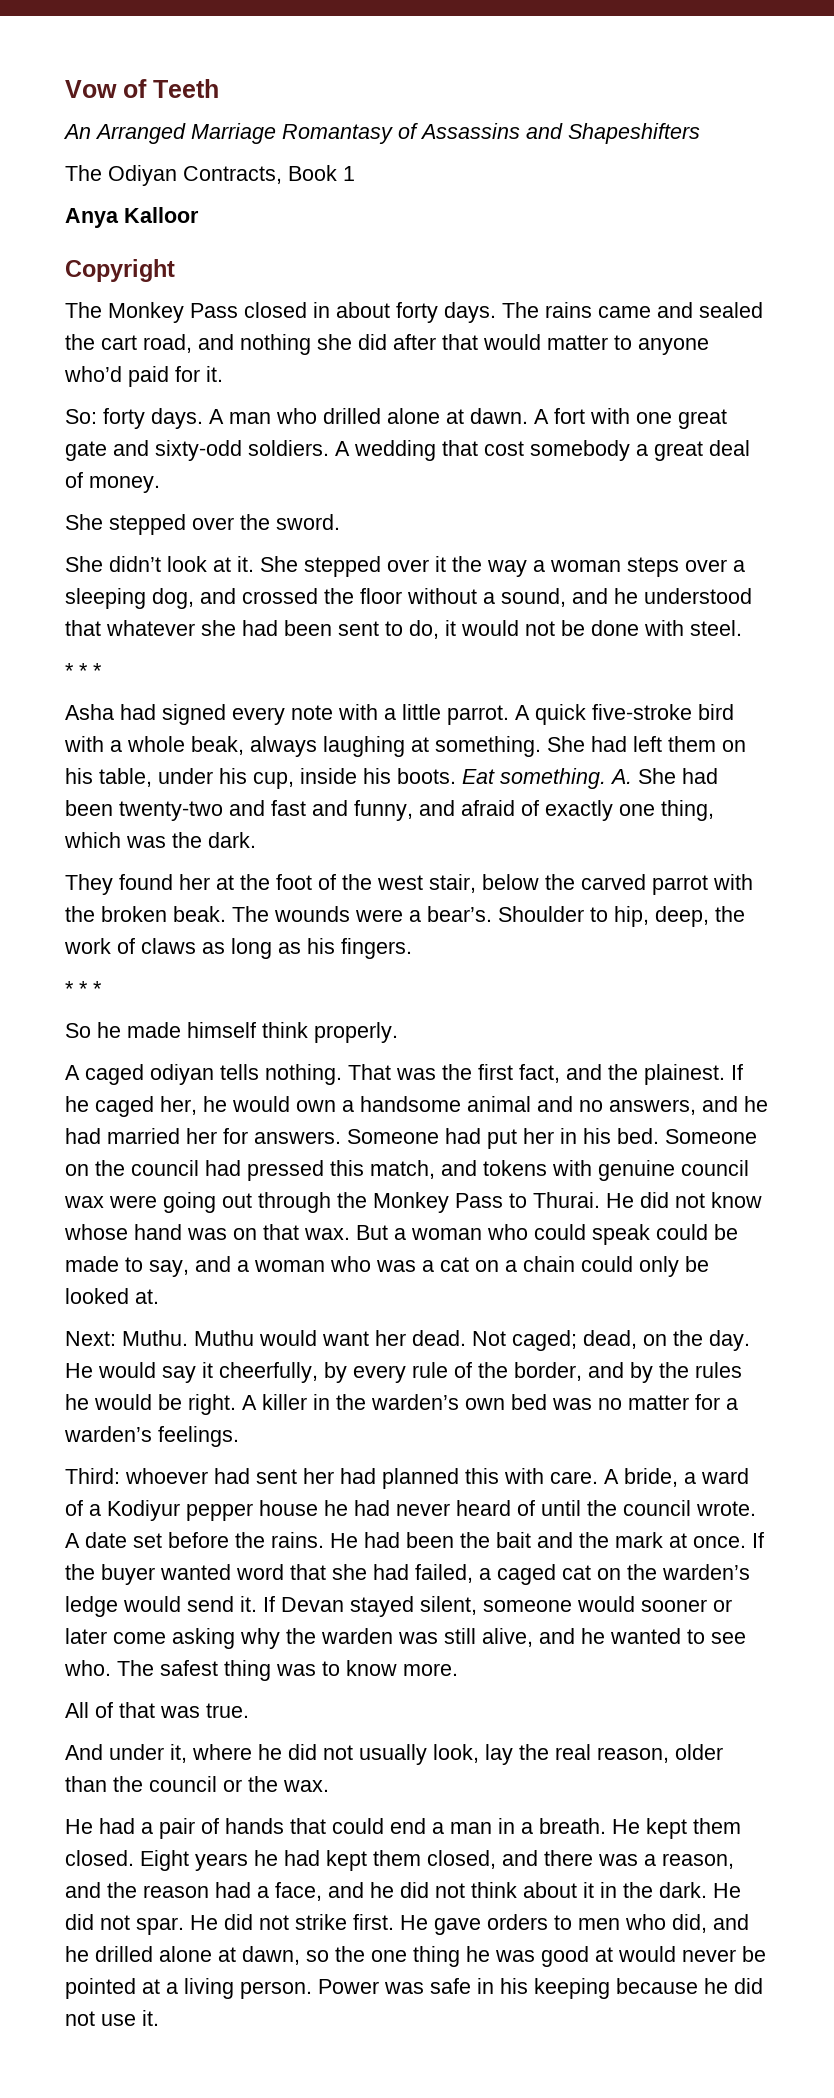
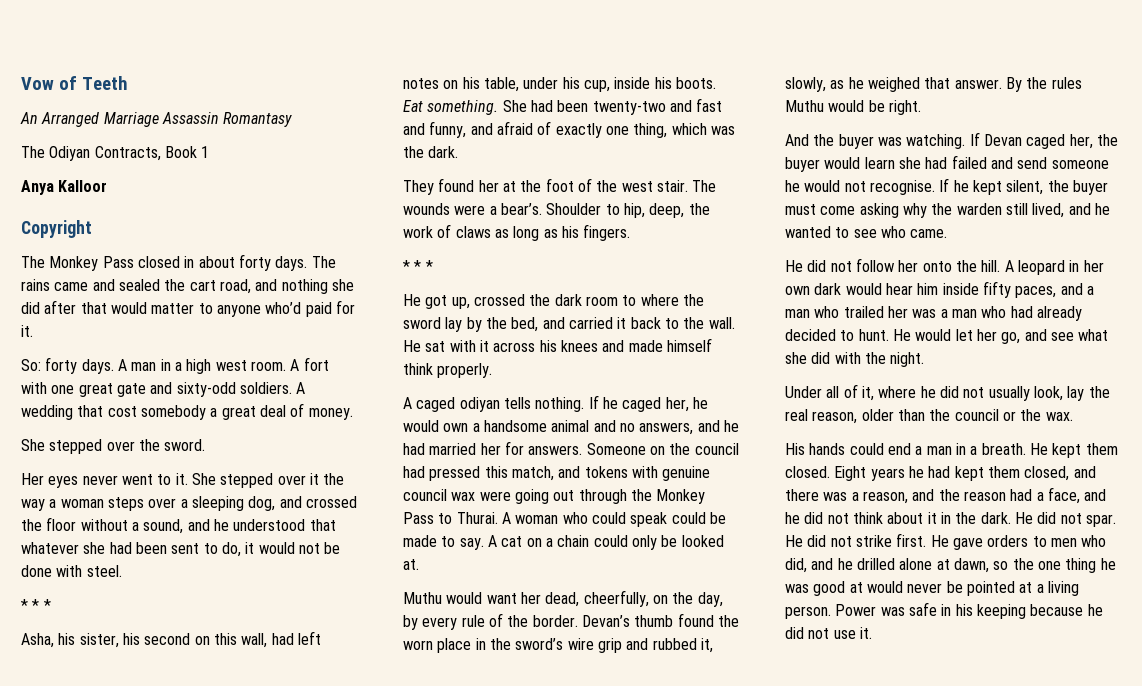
- An Arranged Marriage Romantasy of Assassins and Shapeshifters
+ An Arranged Marriage Assassin Romantasy
- A man who drilled alone at dawn.
+ A man in a high west room.
- She didn’t look at it.
+ Her eyes never went to it.
- Asha had signed every note with a little parrot. A quick five-stroke bird with a whole beak, always laughing at something. She had left them on his table, under his cup, inside his boots.
+ Asha, his sister, his second on this wall, had left notes on his table, under his cup, inside his boots.
- A. She had been twenty-two and fast and funny, and afraid of exactly one thing, which was the dark.
+ She had been twenty-two and fast and funny, and afraid of exactly one thing, which was the dark.
- They found her at the foot of the west stair, below the carved parrot with the broken beak.
+ They found her at the foot of the west stair.
- So he made himself think properly.
+ He got up, crossed the dark room to where the sword lay by the bed, and carried it back to the wall. He sat with it across his knees and made himself think properly.
- That was the first fact, and the plainest.
- Someone had put her in his bed. Someone on the council had pressed this match, and tokens with genuine council wax were going out through the Monkey Pass to Thurai.
+ Someone on the council had pressed this match, and tokens with genuine council wax were going out through the Monkey Pass to Thurai.
- He did not know whose hand was on that wax. But a woman who could speak could be made to say, and a woman who was a cat on a chain could only be looked at.
+ A woman who could speak could be made to say. A cat on a chain could only be looked at.
- Next: Muthu. Muthu would want her dead. Not caged; dead, on the day. He would say it cheerfully, by every rule of the border, and by the rules he would be right. A killer in the warden’s own bed was no matter for a warden’s feelings.
- Third: whoever had sent her had planned this with care. A bride, a ward of a Kodiyur pepper house he had never heard of until the council wrote. A date set before the rains. He had been the bait and the mark at once. If the buyer wanted word that she had failed, a caged cat on the warden’s ledge would send it. If Devan stayed silent, someone would sooner or later come asking why the warden was still alive, and he wanted to see who. The safest thing was to know more.
- All of that was true.
- And under it, where he did not usually look, lay the real reason, older than the council or the wax.
+ Muthu would want her dead, cheerfully, on the day, by every rule of the border. Devan’s thumb found the worn place in the sword’s wire grip and rubbed it, slowly, as he weighed that answer. By the rules Muthu would be right.
+ And the buyer was watching. If Devan caged her, the buyer would learn she had failed and send someone he would not recognise. If he kept silent, the buyer must come asking why the warden still lived, and he wanted to see who came.
+ He did not follow her onto the hill. A leopard in her own dark would hear him inside fifty paces, and a man who trailed her was a man who had already decided to hunt. He would let her go, and see what she did with the night.
+ Under all of it, where he did not usually look, lay the real reason, older than the council or the wax.
- He had a pair of hands that could end a man in a breath.
+ His hands could end a man in a breath.

